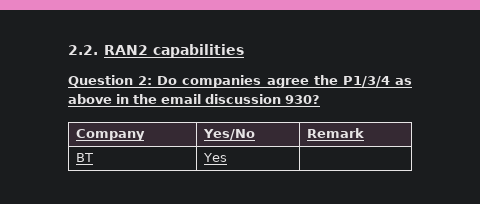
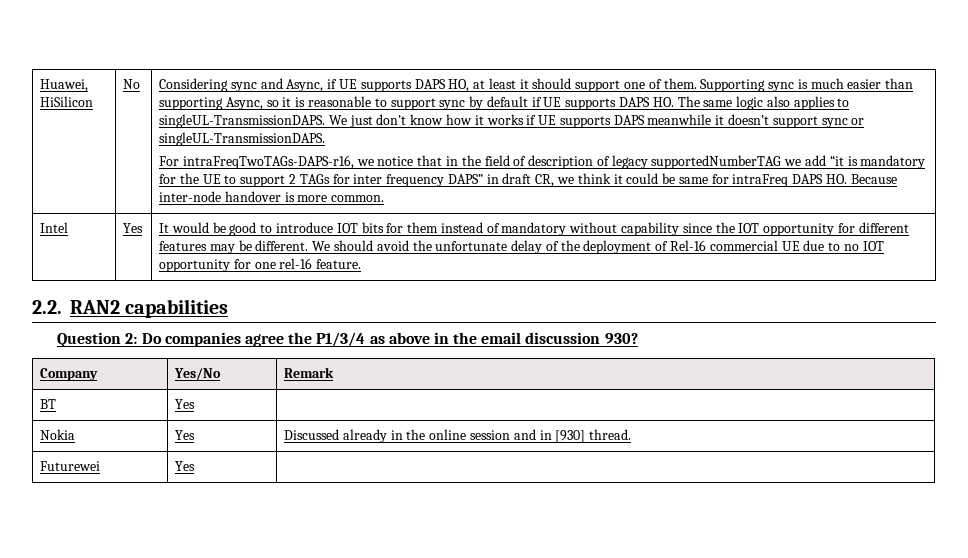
+ Huawei, HiSilicon | No | Considering sync and Async, if UE supports DAPS HO, at least it should support one of them. Supporting sync is much easier than supporting Async, so it is reasonable to support sync by default if UE supports DAPS HO. The same logic also applies to singleUL-TransmissionDAPS. We just don’t know how it works if UE supports DAPS meanwhile it doesn’t support sync or singleUL-TransmissionDAPS.
+ For intraFreqTwoTAGs-DAPS-r16, we notice that in the field of description of legacy supportedNumberTAG we add “it is mandatory for the UE to support 2 TAGs for inter frequency DAPS” in draft CR, we think it could be same for intraFreq DAPS HO. Because inter-node handover is more common.
+ Intel | Yes | It would be good to introduce IOT bits for them instead of mandatory without capability since the IOT opportunity for different features may be different. We should avoid the unfortunate delay of the deployment of Rel-16 commercial UE due to no IOT opportunity for one rel-16 feature.
+ Nokia | Yes | Discussed already in the online session and in [930] thread.
+ Futurewei | Yes |

